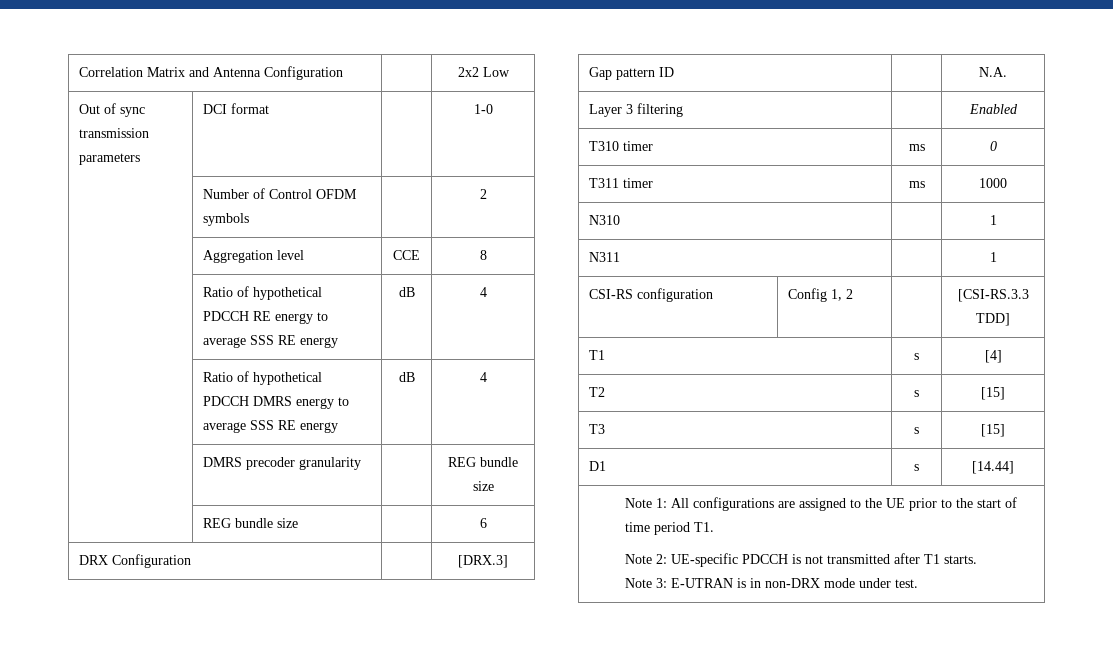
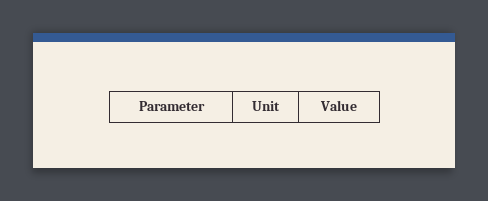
- Correlation Matrix and Antenna Configuration | | 2x2 Low
- Out of sync transmission parameters | DCI format | | 1-0
- | Number of Control OFDM symbols | | 2
- | Aggregation level | CCE | 8
- | Ratio of hypothetical PDCCH RE energy to average SSS RE energy | dB | 4
- | Ratio of hypothetical PDCCH DMRS energy to average SSS RE energy | dB | 4
- | DMRS precoder granularity | | REG bundle size
- | REG bundle size | | 6
- DRX Configuration | | [DRX.3]
- Gap pattern ID | | N.A.
- Layer 3 filtering | | Enabled
- T310 timer | ms | 0
- T311 timer | ms | 1000
- N310 | | 1
- N311 | | 1
- CSI-RS configuration | Config 1, 2 | | [CSI-RS.3.3 TDD]
- T1 | s | [4]
- T2 | s | [15]
- T3 | s | [15]
- D1 | s | [14.44]
- Note 1: All configurations are assigned to the UE prior to the start of time period T1.
- Note 2: UE-specific PDCCH is not transmitted after T1 starts.
- Note 3: E-UTRAN is in non-DRX mode under test.
+ Parameter | Unit | Value

